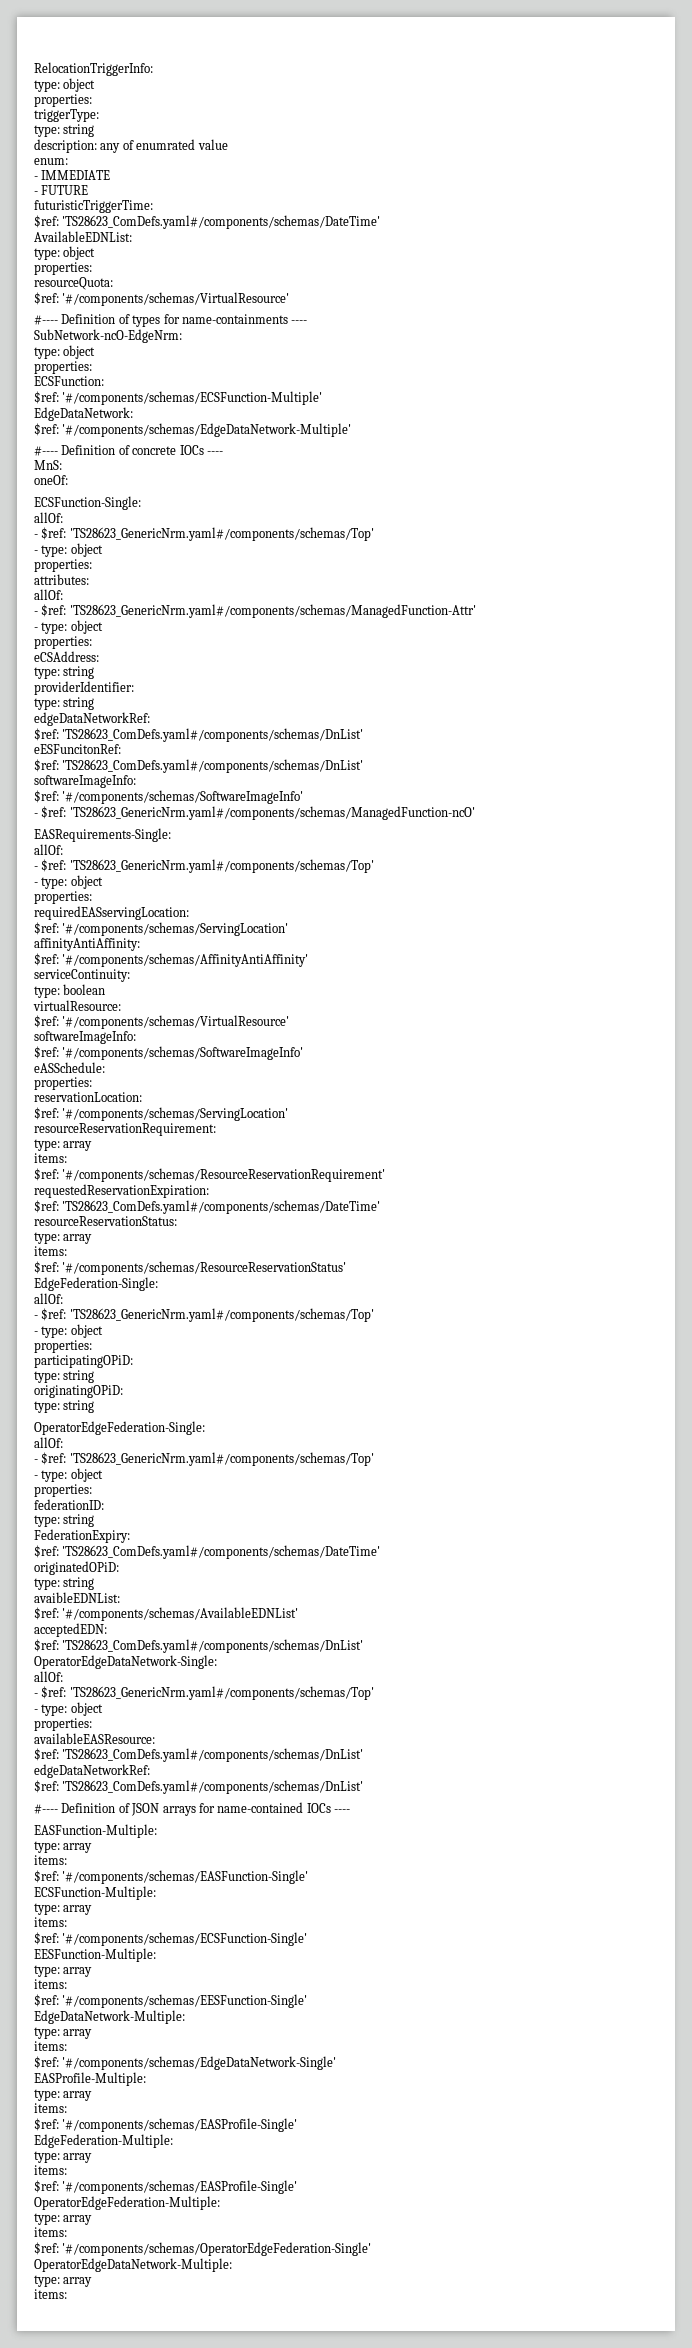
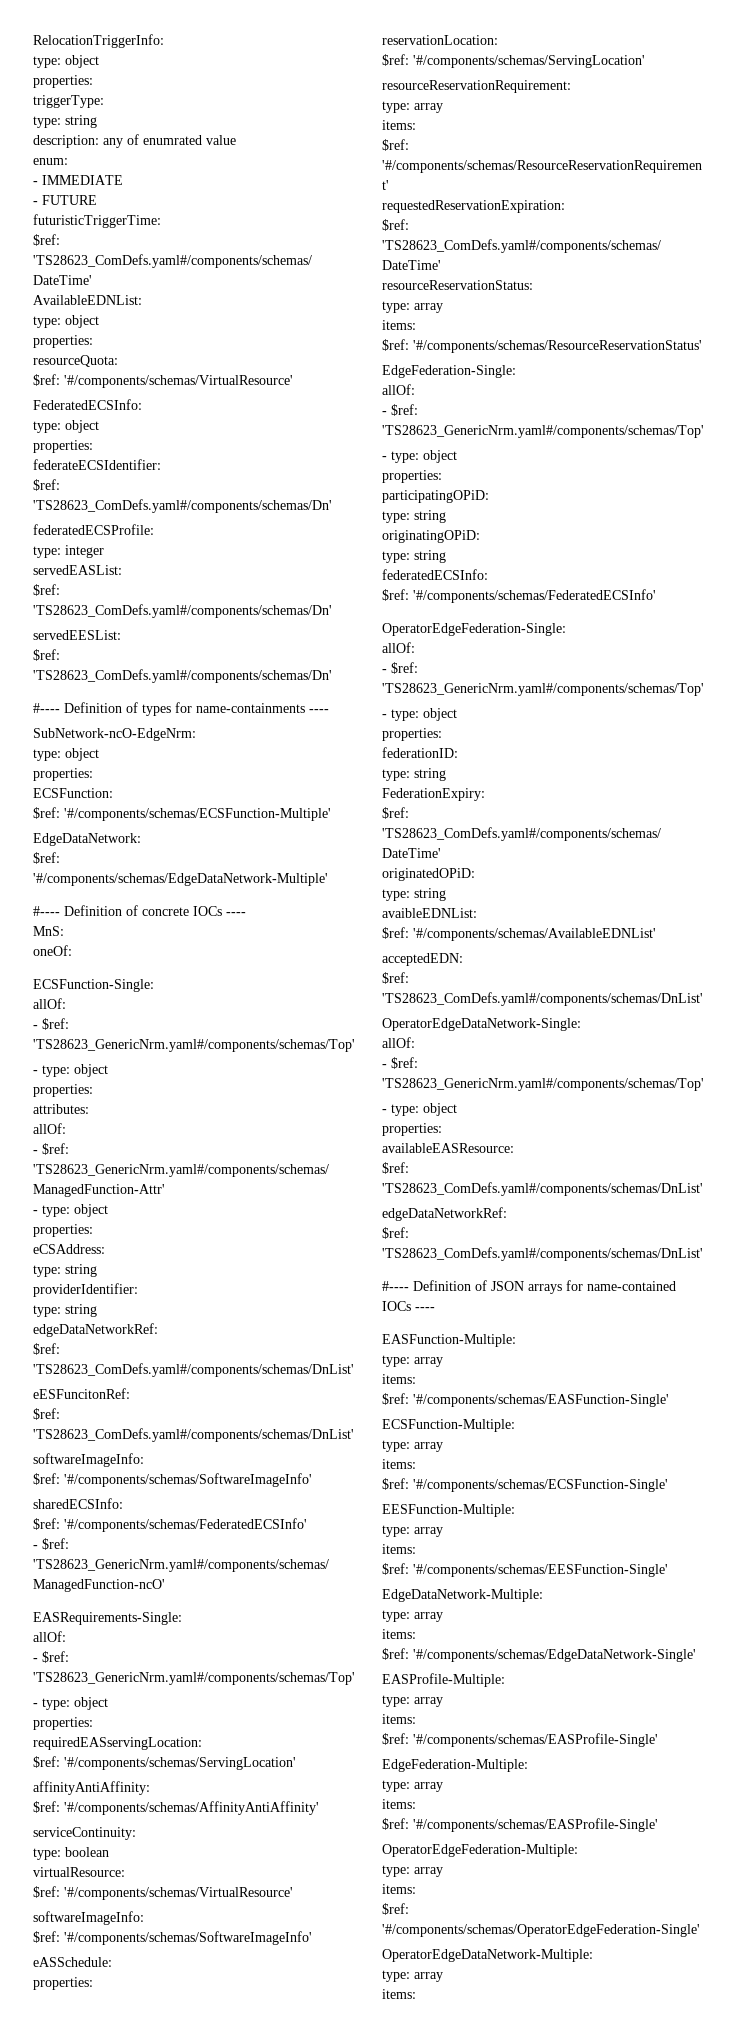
+ FederatedECSInfo:
+ type: object
+ properties:
+ federateECSIdentifier:
+ $ref: 'TS28623_ComDefs.yaml#/components/schemas/Dn'
+ federatedECSProfile:
+ type: integer
+ servedEASList:
+ $ref: 'TS28623_ComDefs.yaml#/components/schemas/Dn'
+ servedEESList:
+ $ref: 'TS28623_ComDefs.yaml#/components/schemas/Dn'
+ sharedECSInfo:
+ $ref: '#/components/schemas/FederatedECSInfo'
+ federatedECSInfo:
+ $ref: '#/components/schemas/FederatedECSInfo'

